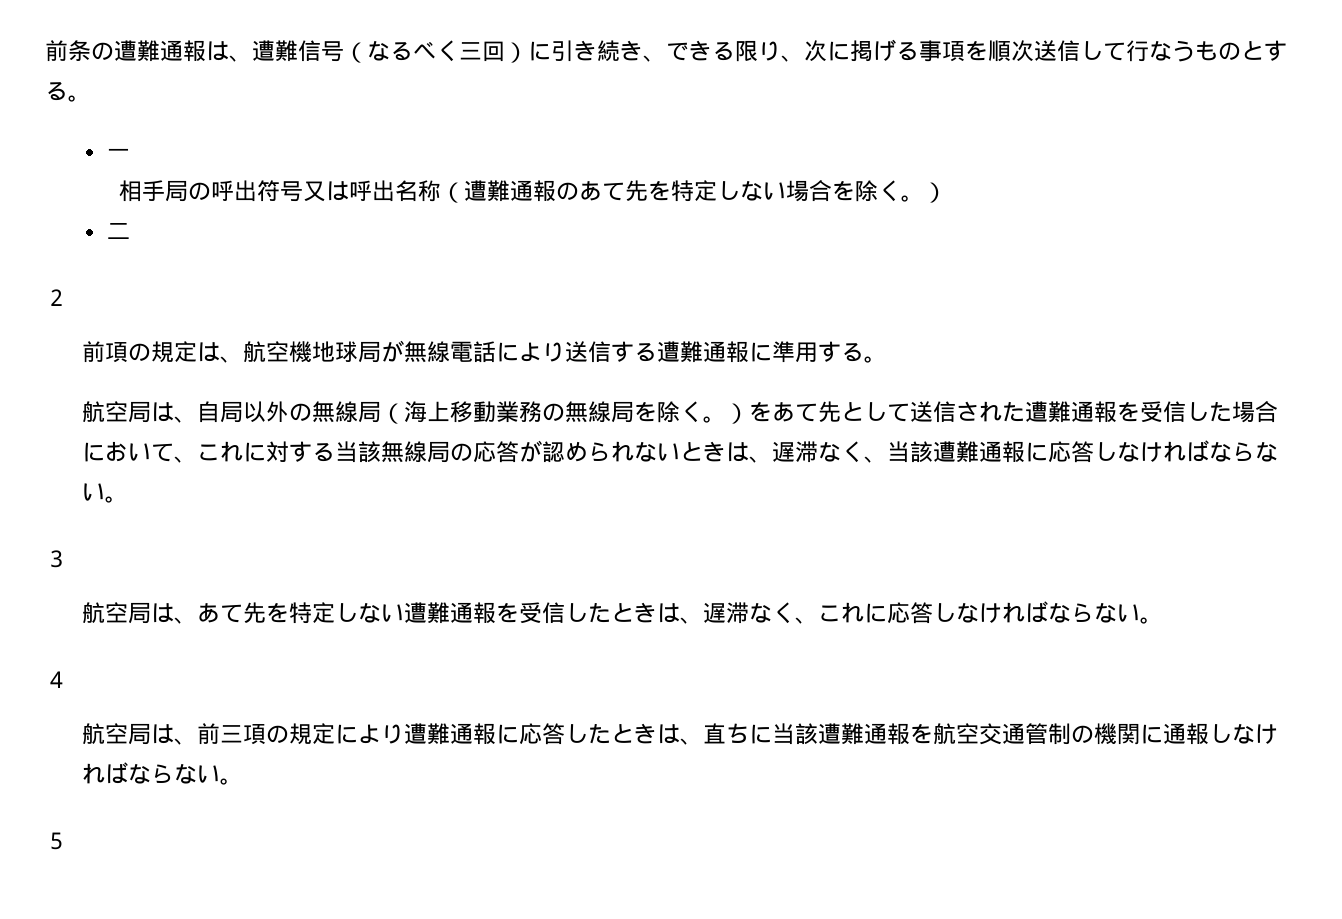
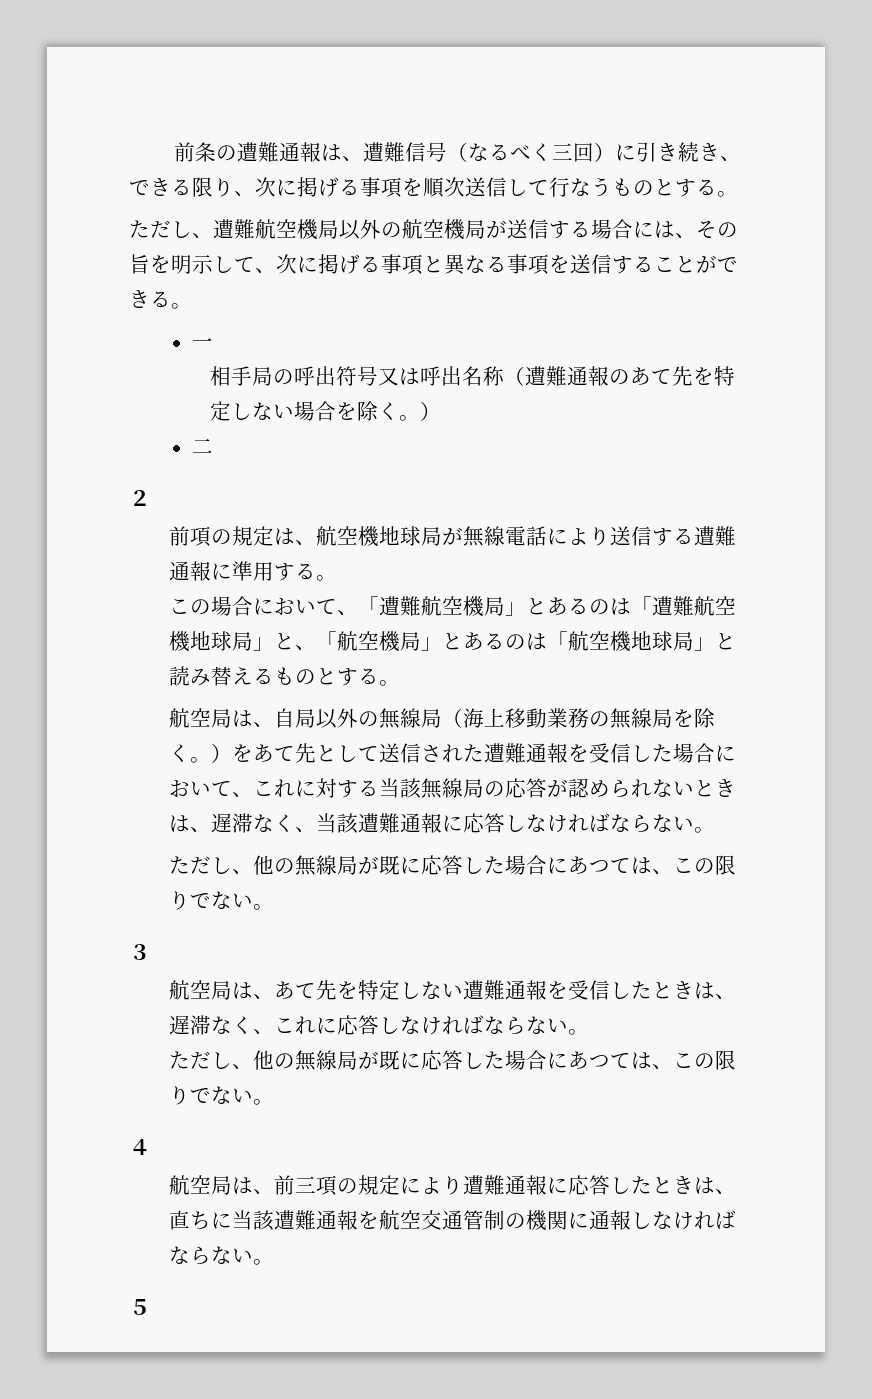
+ ただし、遭難航空機局以外の航空機局が送信する場合には、その旨を明示して、次に掲げる事項と異なる事項を送信することができる。
+ この場合において、「遭難航空機局」とあるのは「遭難航空機地球局」と、「航空機局」とあるのは「航空機地球局」と読み替えるものとする。
  航空局は、自局以外の無線局（海上移動業務の無線局を除く。）をあて先として送信された遭難通報を受信した場合において、これに対する当該無線局の応答が認められないときは、遅滞なく、当該遭難通報に応答しなければならない。
+ ただし、他の無線局が既に応答した場合にあつては、この限りでない。
  航空局は、あて先を特定しない遭難通報を受信したときは、遅滞なく、これに応答しなければならない。
+ ただし、他の無線局が既に応答した場合にあつては、この限りでない。

